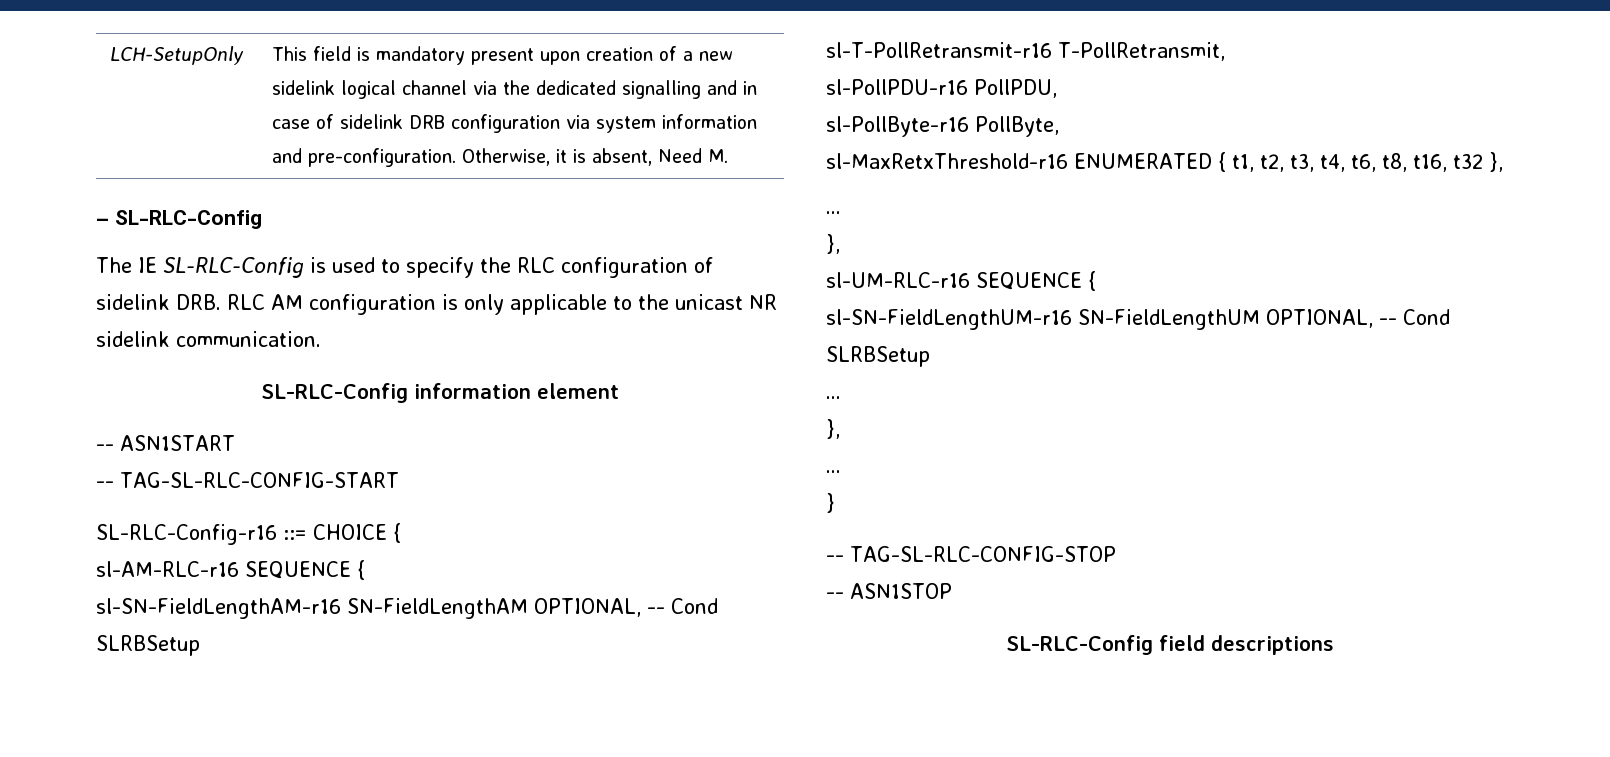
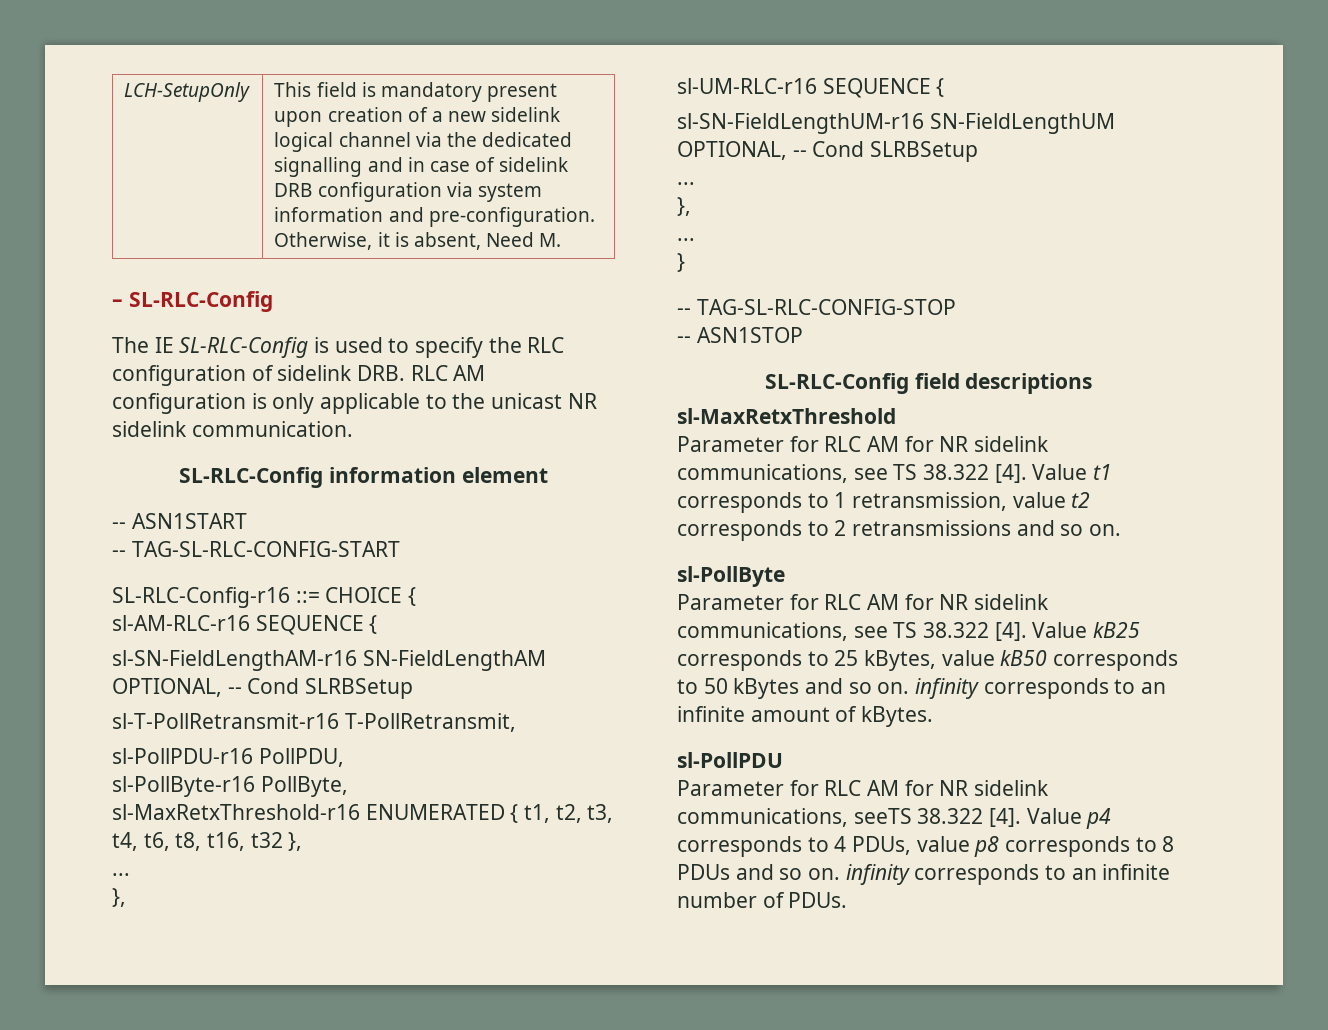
+ sl-MaxRetxThreshold
+ Parameter for RLC AM for NR sidelink communications, see TS 38.322 [4]. Value t1 corresponds to 1 retransmission, value t2 corresponds to 2 retransmissions and so on.
+ sl-PollByte
+ Parameter for RLC AM for NR sidelink communications, see TS 38.322 [4]. Value kB25 corresponds to 25 kBytes, value kB50 corresponds to 50 kBytes and so on. infinity corresponds to an infinite amount of kBytes.
+ sl-PollPDU
+ Parameter for RLC AM for NR sidelink communications, seeTS 38.322 [4]. Value p4 corresponds to 4 PDUs, value p8 corresponds to 8 PDUs and so on. infinity corresponds to an infinite number of PDUs.

